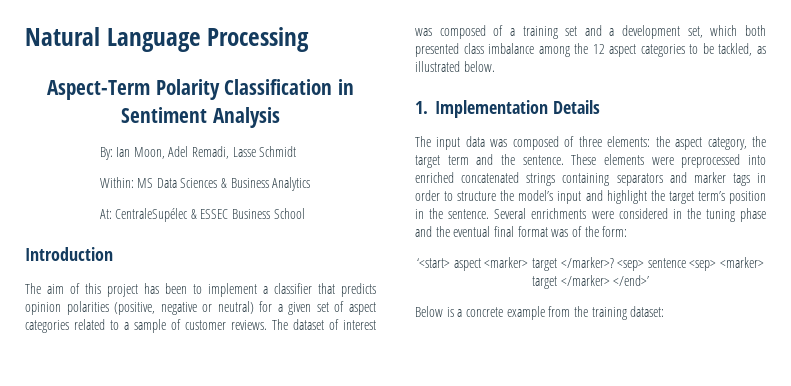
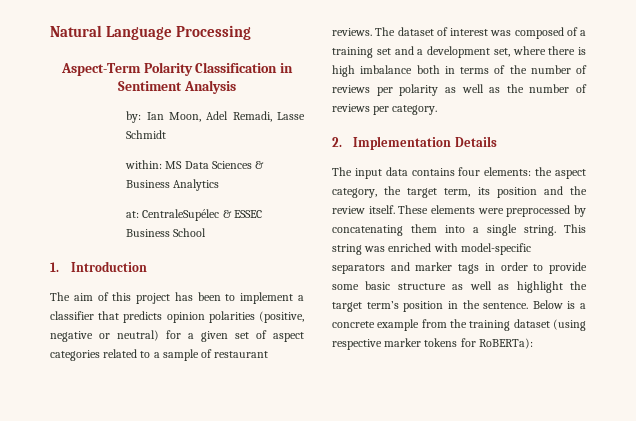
- By: Ian Moon, Adel Remadi, Lasse Schmidt
+ by: Ian Moon, Adel Remadi, Lasse Schmidt
- Within: MS Data Sciences & Business Analytics
+ within: MS Data Sciences & Business Analytics
- At: CentraleSupélec & ESSEC Business School
+ at: CentraleSupélec & ESSEC Business School
- Introduction
+ 1. Introduction
- The aim of this project has been to implement a classifier that predicts opinion polarities (positive, negative or neutral) for a given set of aspect categories related to a sample of customer reviews.
+ The aim of this project has been to implement a classifier that predicts opinion polarities (positive, negative or neutral) for a given set of aspect categories related to a sample of restaurant reviews.
- The dataset of interest was composed of a training set and a development set, which both presented class imbalance among the 12 aspect categories to be tackled, as illustrated below.
- 1. Implementation Details
+ The dataset of interest was composed of a training set and a development set, where there is high imbalance both in terms of the number of reviews per polarity as well as the number of reviews per category.
+ 2. Implementation Details
- The input data was composed of three elements: the aspect category, the target term and the sentence. These elements were preprocessed into enriched concatenated strings containing separators and marker tags in order to structure the model’s input and highlight the target term’s position in the sentence. Several enrichments were considered in the tuning phase and the eventual final format was of the form:
- ‘<start> aspect <marker> target </marker>? <sep> sentence <sep> <marker> target </marker> </end>’
- Below is a concrete example from the training dataset:
+ The input data contains four elements: the aspect category, the target term, its position and the review itself. These elements were preprocessed by concatenating them into a single string. This string was enriched with model-specific separators and marker tags in order to provide some basic structure as well as highlight the target term’s position in the sentence. Below is a concrete example from the training dataset (using respective marker tokens for RoBERTa):

